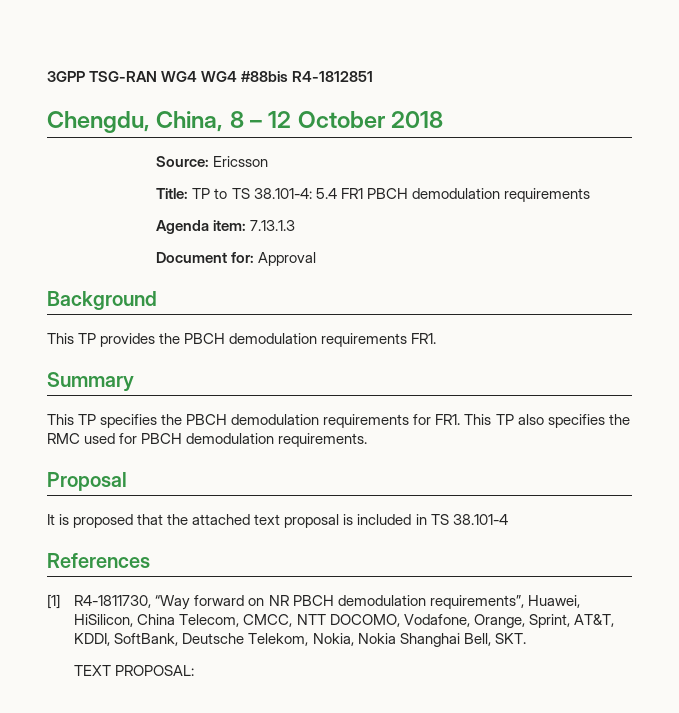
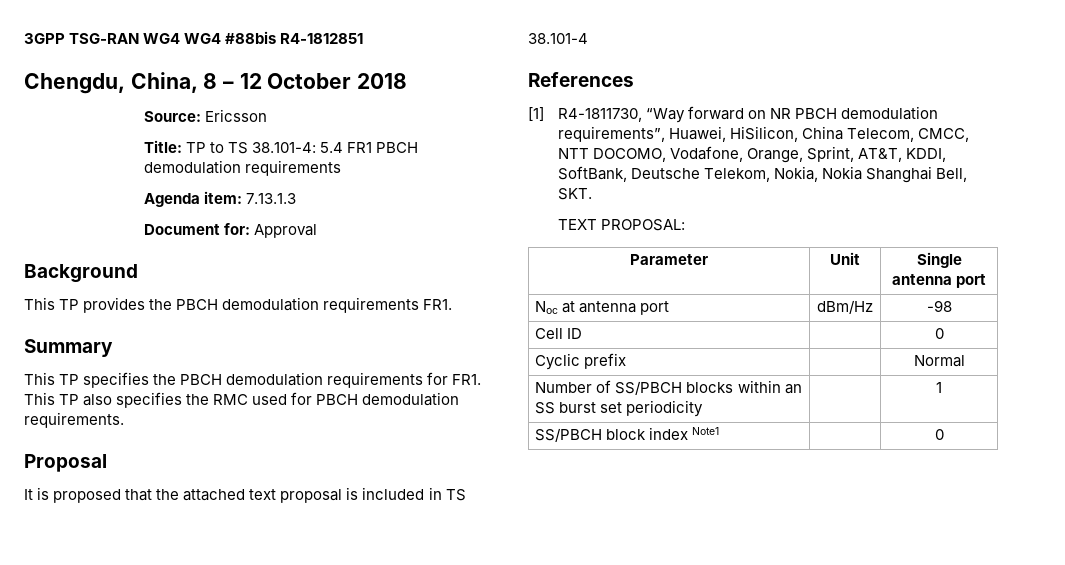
+ Parameter | Unit | Single antenna port
+ Noc at antenna port | dBm/Hz | -98
+ Cell ID | | 0
+ Cyclic prefix | | Normal
+ Number of SS/PBCH blocks within an SS burst set periodicity | | 1
+ SS/PBCH block index Note1 | | 0

